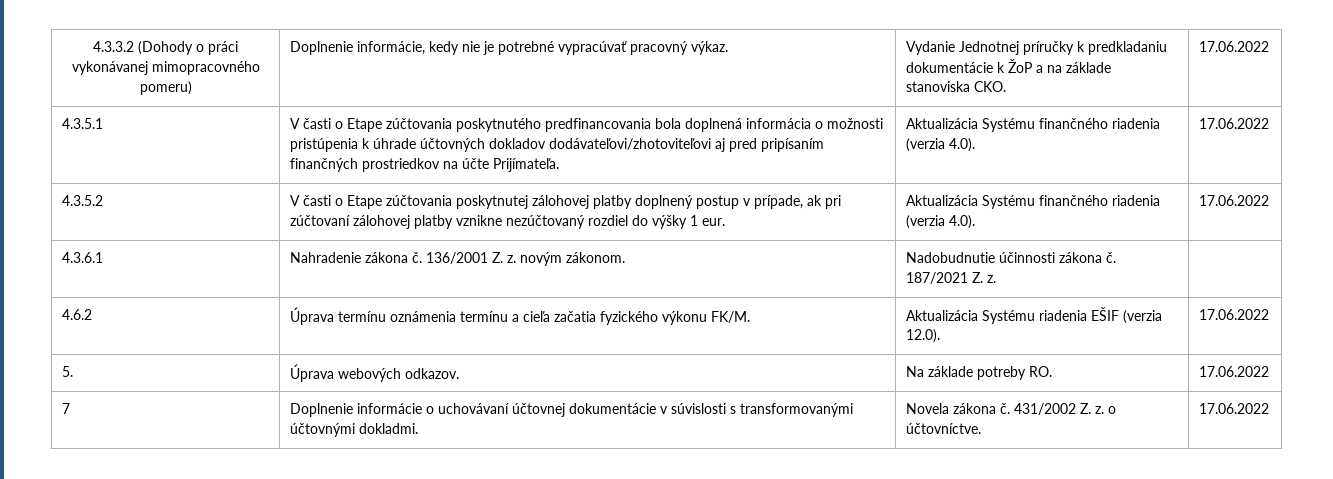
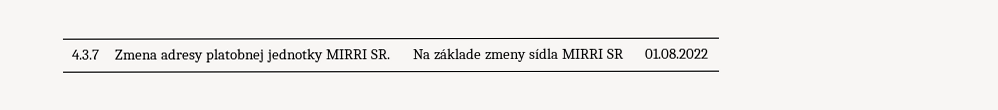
- 4.3.3.2 (Dohody o práci vykonávanej mimopracovného pomeru) | Doplnenie informácie, kedy nie je potrebné vypracúvať pracovný výkaz. | Vydanie Jednotnej príručky k predkladaniu dokumentácie k ŽoP a na základe stanoviska CKO. | 17.06.2022
- 4.3.5.1 | V časti o Etape zúčtovania poskytnutého predfinancovania bola doplnená informácia o možnosti pristúpenia k úhrade účtovných dokladov dodávateľovi/zhotoviteľovi aj pred pripísaním finančných prostriedkov na účte Prijímateľa. | Aktualizácia Systému finančného riadenia (verzia 4.0). | 17.06.2022
- 4.3.5.2 | V časti o Etape zúčtovania poskytnutej zálohovej platby doplnený postup v prípade, ak pri zúčtovaní zálohovej platby vznikne nezúčtovaný rozdiel do výšky 1 eur. | Aktualizácia Systému finančného riadenia (verzia 4.0). | 17.06.2022
- 4.3.6.1 | Nahradenie zákona č. 136/2001 Z. z. novým zákonom. | Nadobudnutie účinnosti zákona č. 187/2021 Z. z. |
- 4.6.2 | Úprava termínu oznámenia termínu a cieľa začatia fyzického výkonu FK/M. | Aktualizácia Systému riadenia EŠIF (verzia 12.0). | 17.06.2022
- 5. | Úprava webových odkazov. | Na základe potreby RO. | 17.06.2022
- 7 | Doplnenie informácie o uchovávaní účtovnej dokumentácie v súvislosti s transformovanými účtovnými dokladmi. | Novela zákona č. 431/2002 Z. z. o účtovníctve. | 17.06.2022
+ 4.3.7 | Zmena adresy platobnej jednotky MIRRI SR. | Na základe zmeny sídla MIRRI SR | 01.08.2022

